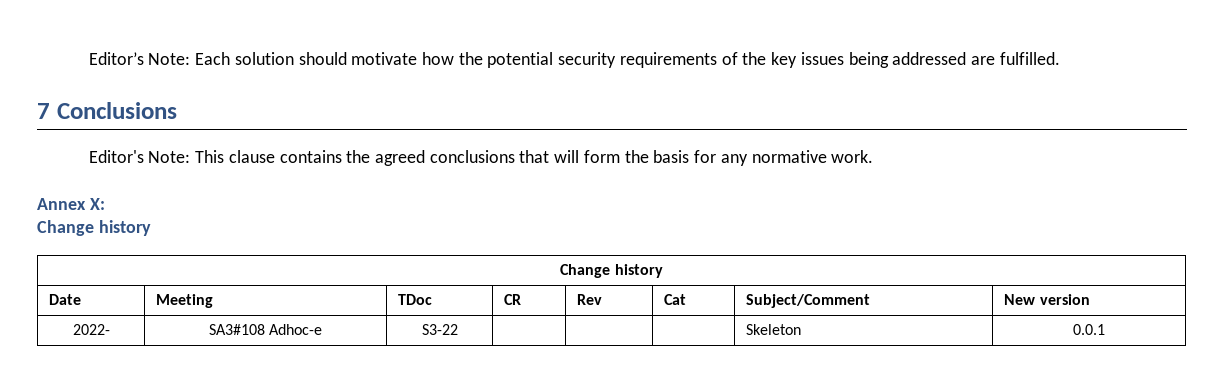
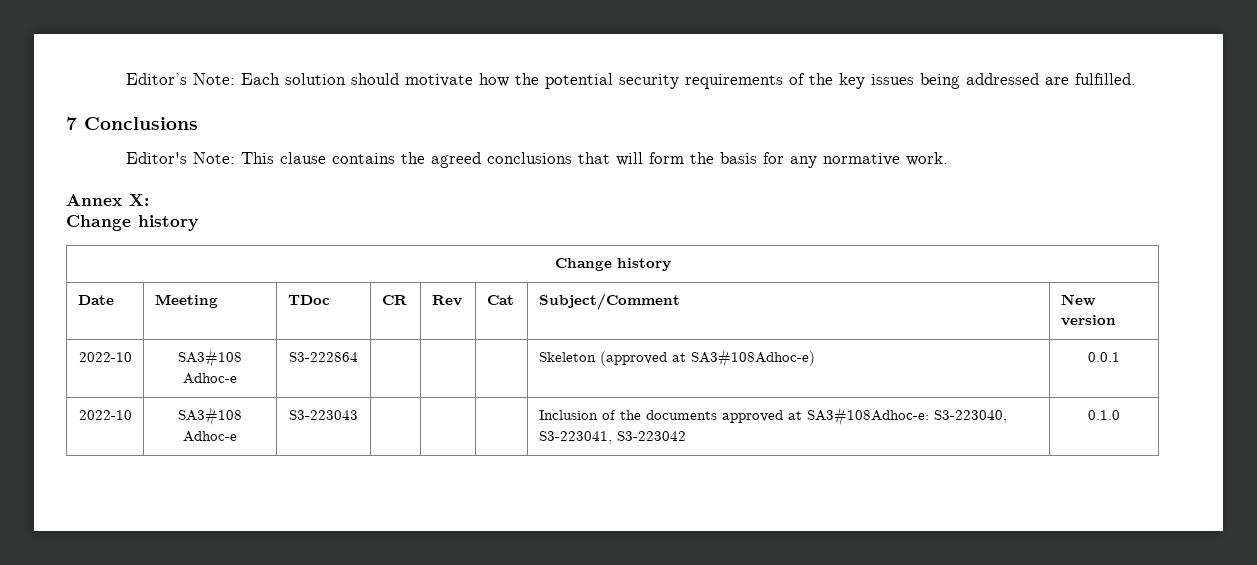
- 2022- | SA3#108 Adhoc-e | S3-22 | | | | Skeleton | 0.0.1
+ 2022-10 | SA3#108 Adhoc-e | S3-222864 | | | | Skeleton (approved at SA3#108Adhoc-e) | 0.0.1
+ 2022-10 | SA3#108 Adhoc-e | S3-223043 | | | | Inclusion of the documents approved at SA3#108Adhoc-e: S3-223040, S3-223041, S3-223042 | 0.1.0

